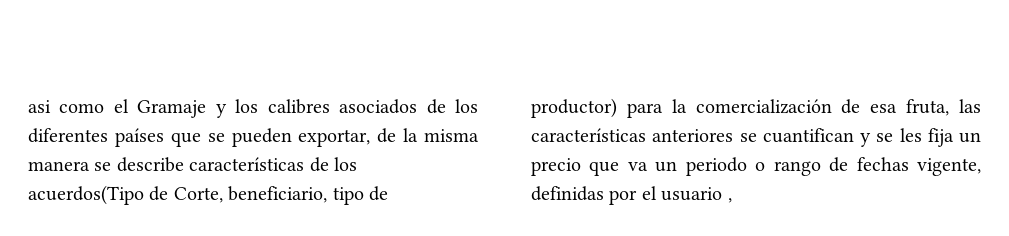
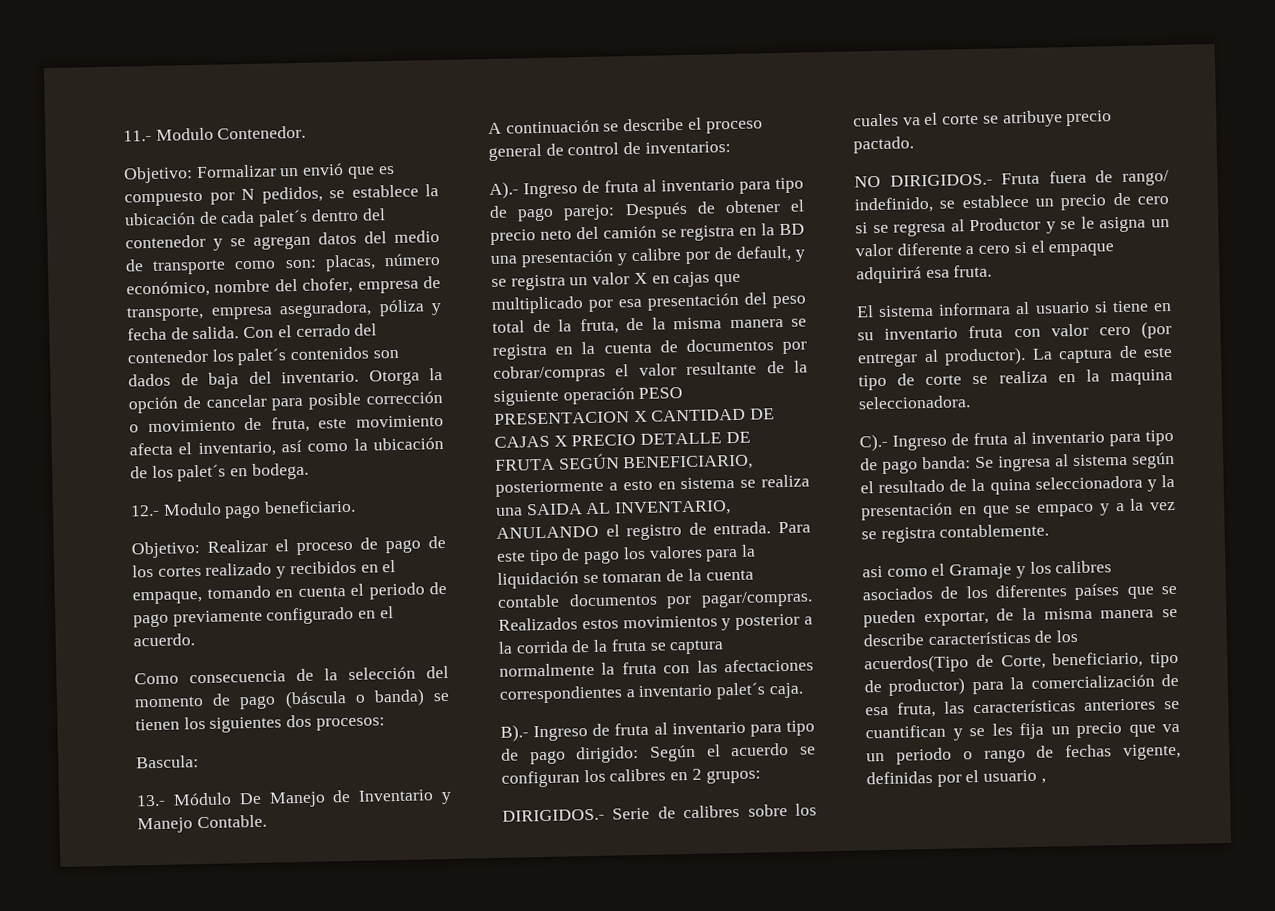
+ 11.- Modulo Contenedor.
+ Objetivo: Formalizar un envió que es compuesto por N pedidos, se establece la ubicación de cada palet´s dentro del contenedor y se agregan datos del medio de transporte como son: placas, número económico, nombre del chofer, empresa de transporte, empresa aseguradora, póliza y fecha de salida. Con el cerrado del contenedor los palet´s contenidos son dados de baja del inventario. Otorga la opción de cancelar para posible corrección o movimiento de fruta, este movimiento afecta el inventario, así como la ubicación de los palet´s en bodega.
+ 12.- Modulo pago beneficiario.
+ Objetivo: Realizar el proceso de pago de los cortes realizado y recibidos en el empaque, tomando en cuenta el periodo de pago previamente configurado en el acuerdo.
+ Como consecuencia de la selección del momento de pago (báscula o banda) se tienen los siguientes dos procesos:
+ Bascula:
+ 13.- Módulo De Manejo de Inventario y Manejo Contable.
+ A continuación se describe el proceso general de control de inventarios:
+ A).- Ingreso de fruta al inventario para tipo de pago parejo: Después de obtener el precio neto del camión se registra en la BD una presentación y calibre por de default, y se registra un valor X en cajas que multiplicado por esa presentación del peso total de la fruta, de la misma manera se registra en la cuenta de documentos por cobrar/compras el valor resultante de la siguiente operación PESO PRESENTACION X CANTIDAD DE CAJAS X PRECIO DETALLE DE FRUTA SEGÚN BENEFICIARIO, posteriormente a esto en sistema se realiza una SAIDA AL INVENTARIO, ANULANDO el registro de entrada. Para este tipo de pago los valores para la liquidación se tomaran de la cuenta contable documentos por pagar/compras. Realizados estos movimientos y posterior a la corrida de la fruta se captura normalmente la fruta con las afectaciones correspondientes a inventario palet´s caja.
+ B).- Ingreso de fruta al inventario para tipo de pago dirigido: Según el acuerdo se configuran los calibres en 2 grupos:
+ DIRIGIDOS.- Serie de calibres sobre los cuales va el corte se atribuye precio pactado.
+ NO DIRIGIDOS.- Fruta fuera de rango/ indefinido, se establece un precio de cero si se regresa al Productor y se le asigna un valor diferente a cero si el empaque adquirirá esa fruta.
+ El sistema informara al usuario si tiene en su inventario fruta con valor cero (por entregar al productor). La captura de este tipo de corte se realiza en la maquina seleccionadora.
+ C).- Ingreso de fruta al inventario para tipo de pago banda: Se ingresa al sistema según el resultado de la quina seleccionadora y la presentación en que se empaco y a la vez se registra contablemente.

